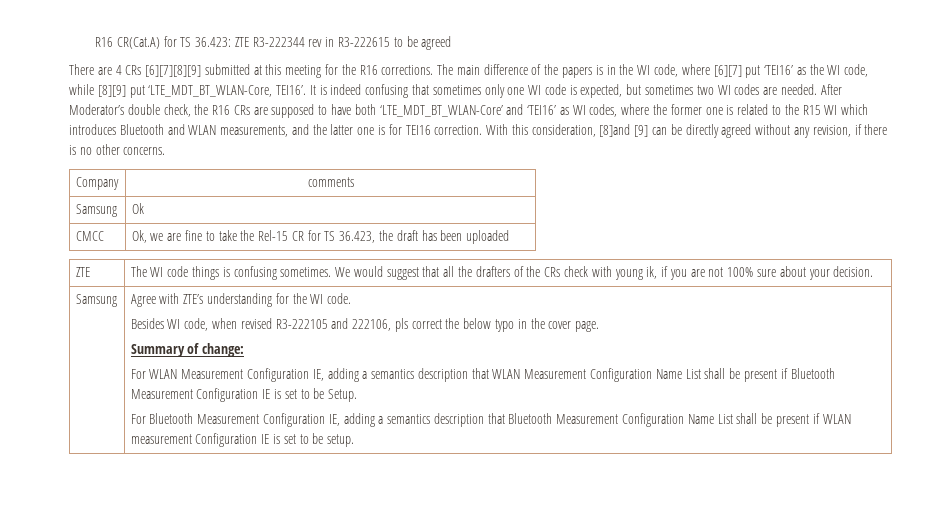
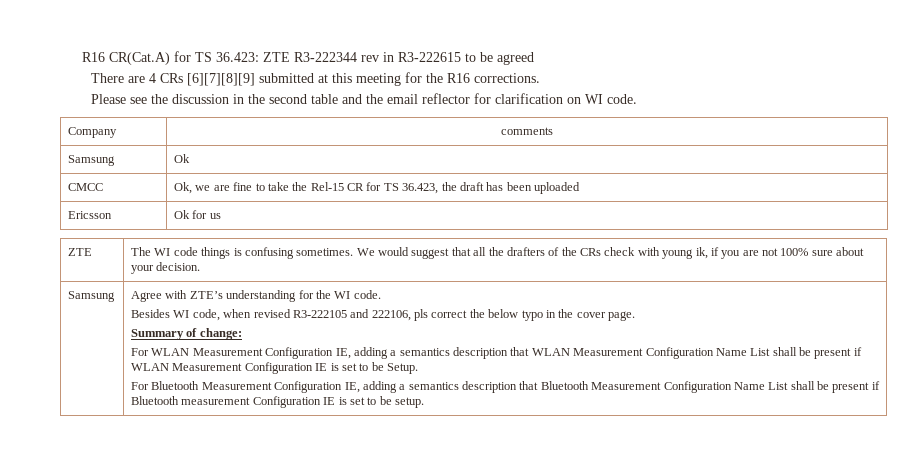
- There are 4 CRs [6][7][8][9] submitted at this meeting for the R16 corrections. The main difference of the papers is in the WI code, where [6][7] put ‘TEI16’ as the WI code, while [8][9] put ‘LTE_MDT_BT_WLAN-Core, TEI16’. It is indeed confusing that sometimes only one WI code is expected, but sometimes two WI codes are needed. After Moderator’s double check, the R16 CRs are supposed to have both ‘LTE_MDT_BT_WLAN-Core’ and ‘TEI16’ as WI codes, where the former one is related to the R15 WI which introduces Bluetooth and WLAN measurements, and the latter one is for TEI16 correction. With this consideration, [8]and [9] can be directly agreed without any revision, if there is no other concerns.
+ There are 4 CRs [6][7][8][9] submitted at this meeting for the R16 corrections.
+ Please see the discussion in the second table and the email reflector for clarification on WI code.
+ Ericsson | Ok for us
- For WLAN Measurement Configuration IE, adding a semantics description that WLAN Measurement Configuration Name List shall be present if Bluetooth Measurement Configuration IE is set to be Setup.
+ For WLAN Measurement Configuration IE, adding a semantics description that WLAN Measurement Configuration Name List shall be present if WLAN Measurement Configuration IE is set to be Setup.
- For Bluetooth Measurement Configuration IE, adding a semantics description that Bluetooth Measurement Configuration Name List shall be present if WLAN measurement Configuration IE is set to be setup.
+ For Bluetooth Measurement Configuration IE, adding a semantics description that Bluetooth Measurement Configuration Name List shall be present if Bluetooth measurement Configuration IE is set to be setup.

